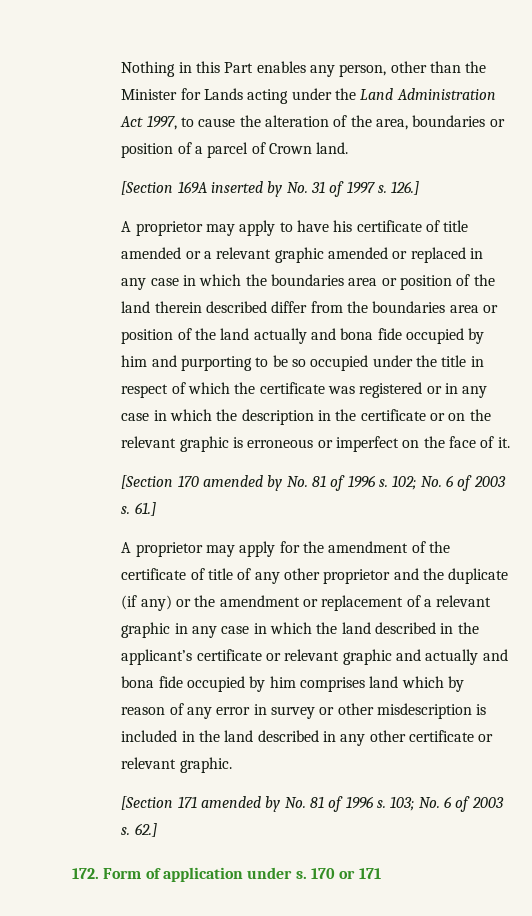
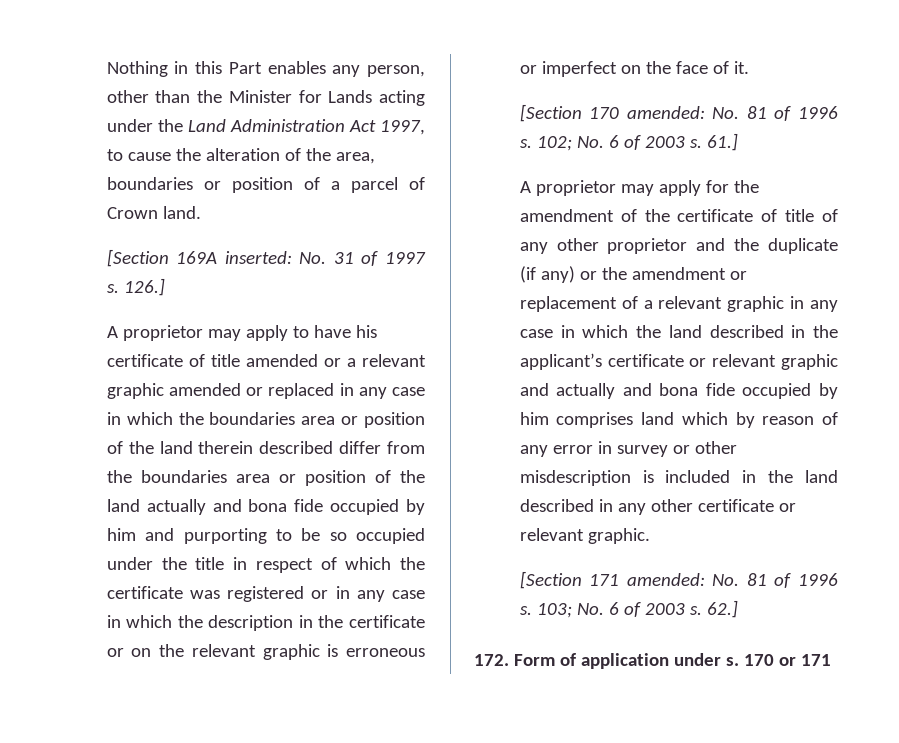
- [Section 169A inserted by No. 31 of 1997 s.
+ [Section 169A inserted: No. 31 of 1997 s.
- [Section 170 amended by No. 81 of 1996 s.
+ [Section 170 amended: No. 81 of 1996 s.
- [Section 171 amended by No. 81 of 1996 s.
+ [Section 171 amended: No. 81 of 1996 s.

